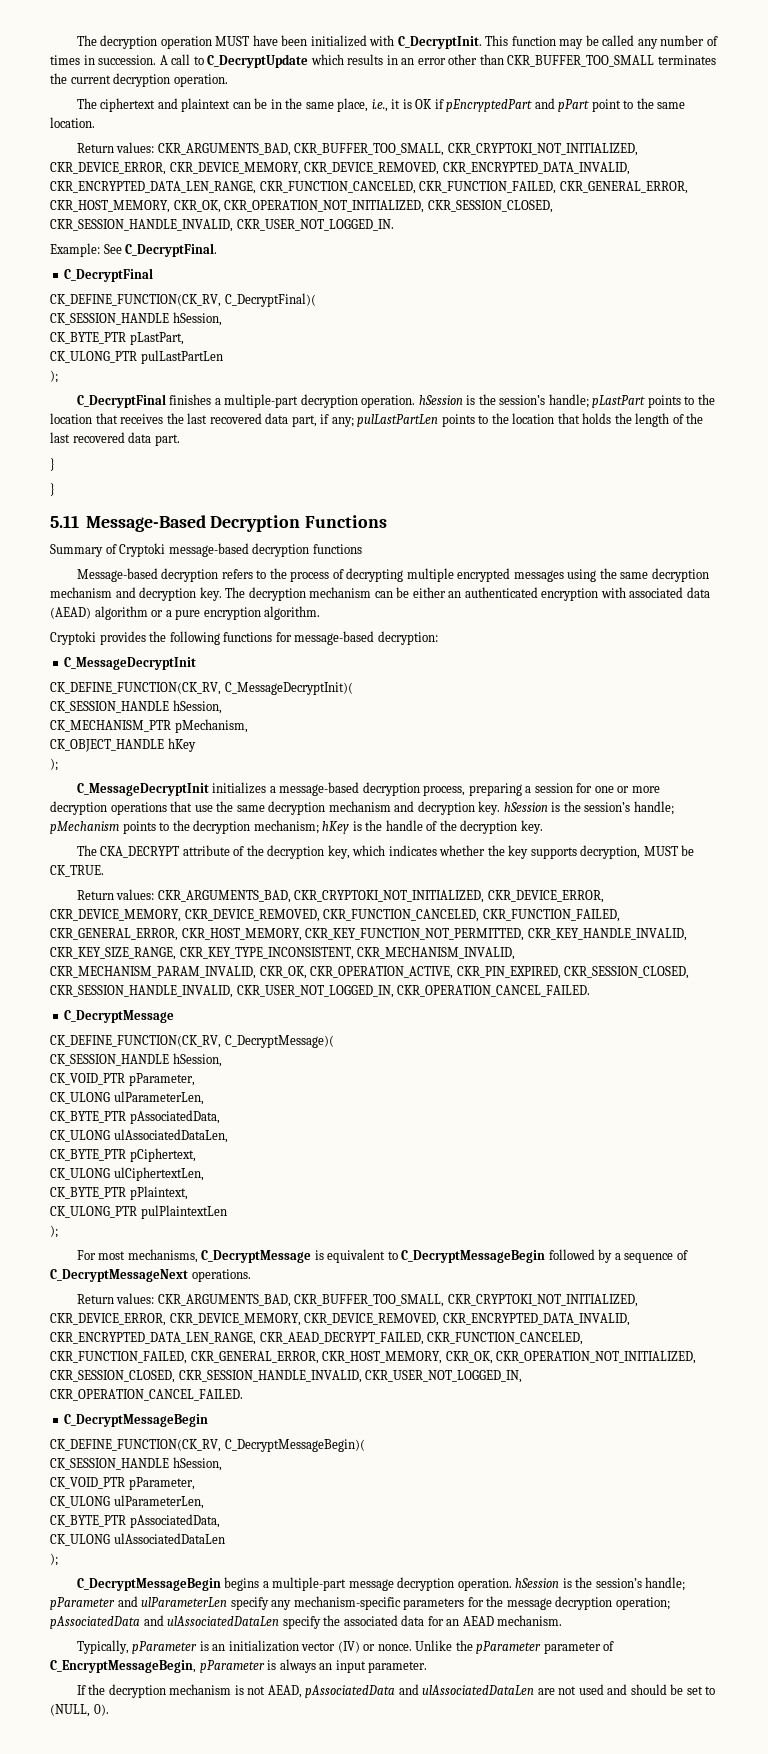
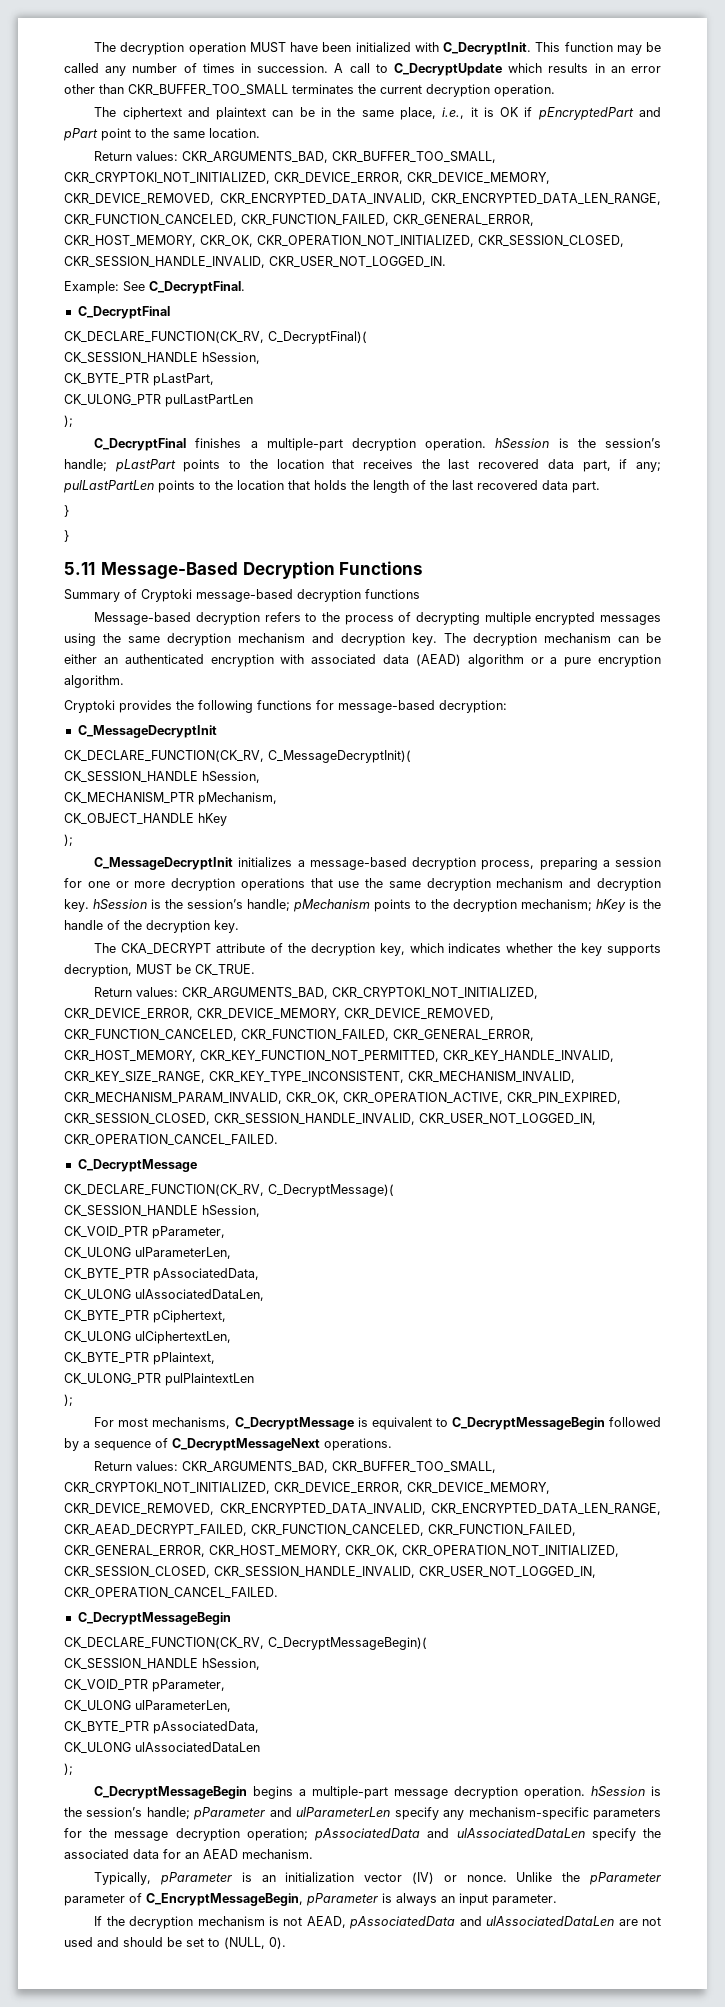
- CK_DEFINE_FUNCTION(CK_RV, C_DecryptFinal)(
+ CK_DECLARE_FUNCTION(CK_RV, C_DecryptFinal)(
- CK_DEFINE_FUNCTION(CK_RV, C_MessageDecryptInit)(
+ CK_DECLARE_FUNCTION(CK_RV, C_MessageDecryptInit)(
- CK_DEFINE_FUNCTION(CK_RV, C_DecryptMessage)(
+ CK_DECLARE_FUNCTION(CK_RV, C_DecryptMessage)(
- CK_DEFINE_FUNCTION(CK_RV, C_DecryptMessageBegin)(
+ CK_DECLARE_FUNCTION(CK_RV, C_DecryptMessageBegin)(

